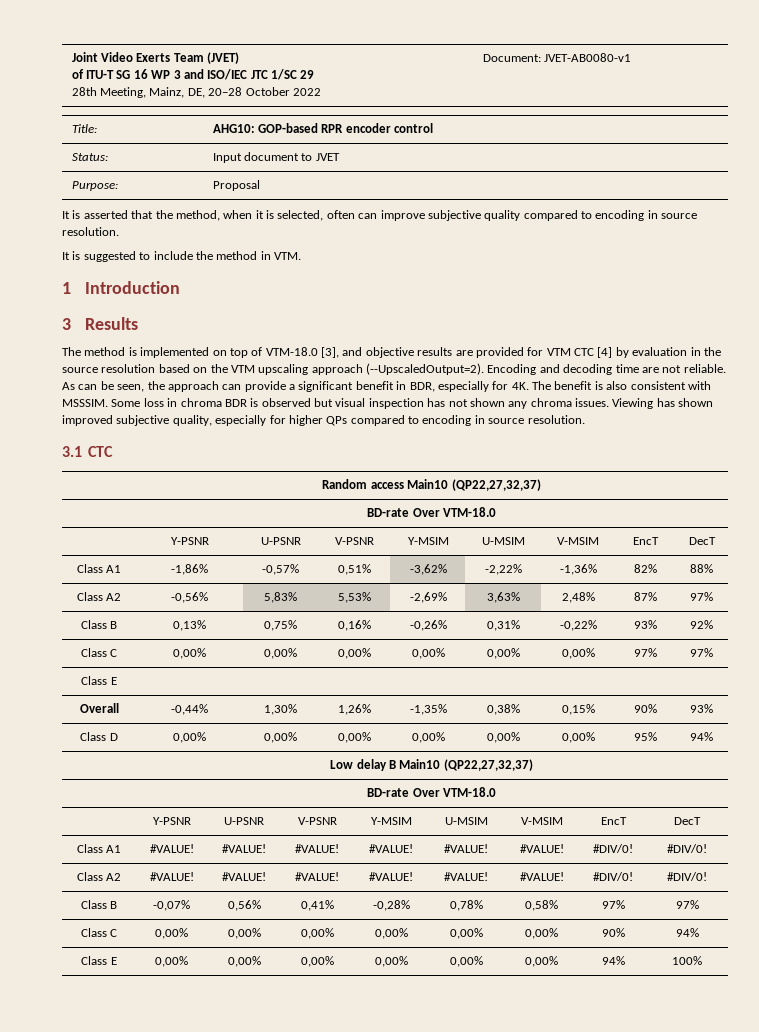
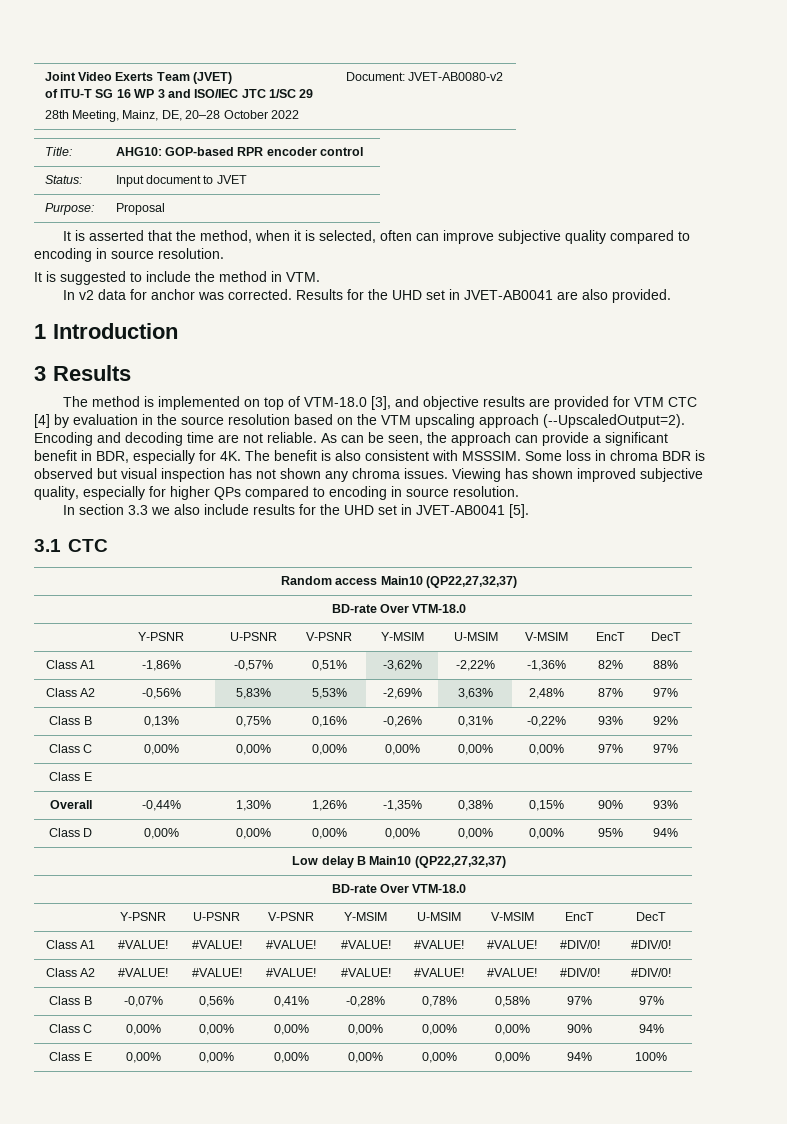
  Joint Video Exerts Team (JVET)
  of ITU-T SG 16 WP 3 and ISO/IEC JTC 1/SC 29
- 28th Meeting, Mainz, DE, 20–28 October 2022 | Document: JVET-AB0080-v1
+ 28th Meeting, Mainz, DE, 20–28 October 2022 | Document: JVET-AB0080-v2
+ In v2 data for anchor was corrected. Results for the UHD set in JVET-AB0041 are also provided.
+ In section 3.3 we also include results for the UHD set in JVET-AB0041 [5].

